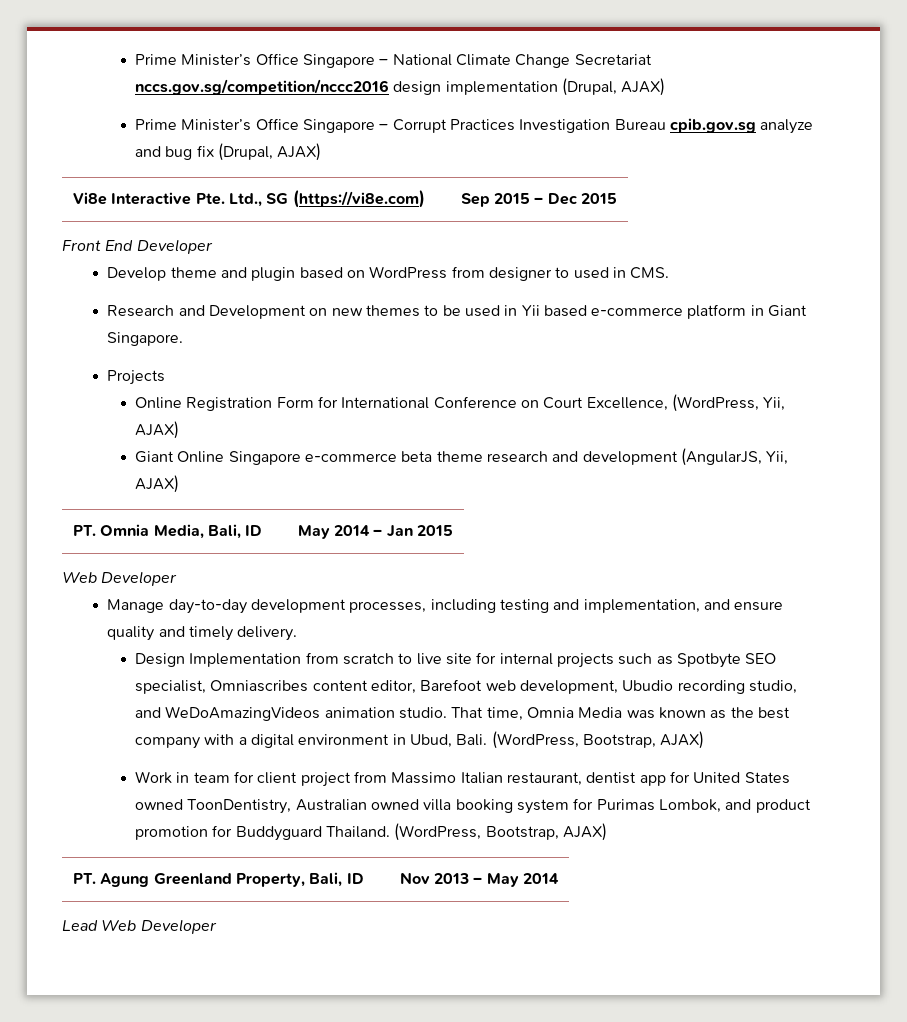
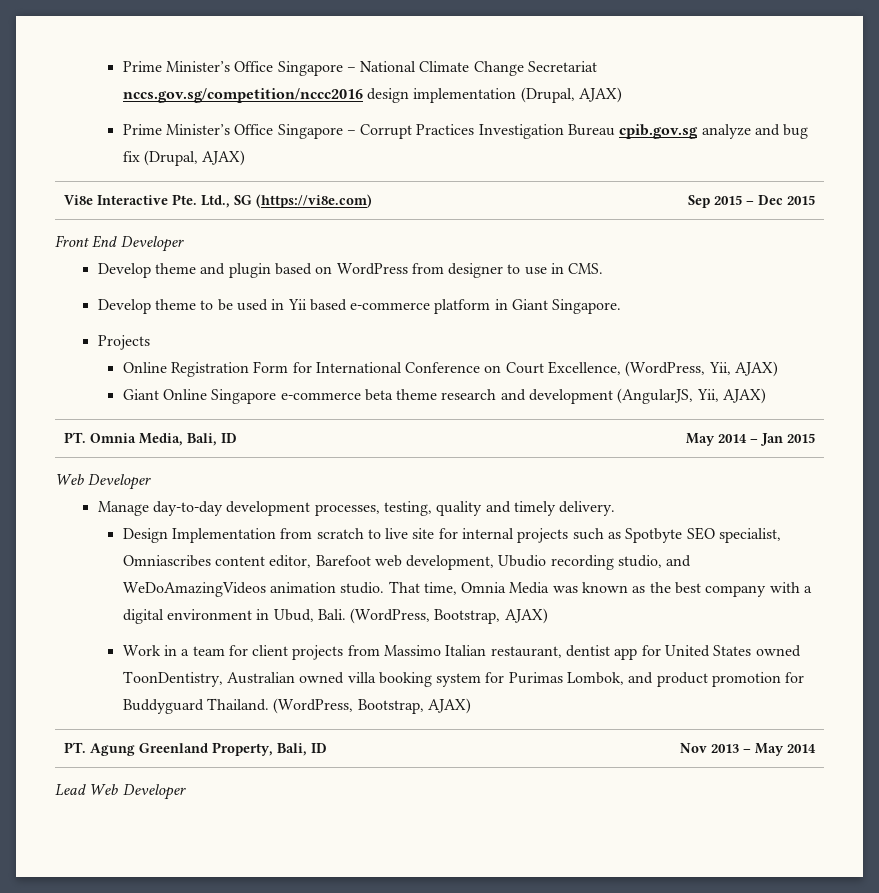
- Develop theme and plugin based on WordPress from designer to used in CMS.
+ Develop theme and plugin based on WordPress from designer to use in CMS.
- Research and Development on new themes to be used in Yii based e-commerce platform in Giant Singapore.
+ Develop theme to be used in Yii based e-commerce platform in Giant Singapore.
- Manage day-to-day development processes, including testing and implementation, and ensure quality and timely delivery.
+ Manage day-to-day development processes, testing, quality and timely delivery.
- Work in team for client project from Massimo Italian restaurant, dentist app for United States owned ToonDentistry, Australian owned villa booking system for Purimas Lombok, and product promotion for Buddyguard Thailand.
+ Work in a team for client projects from Massimo Italian restaurant, dentist app for United States owned ToonDentistry, Australian owned villa booking system for Purimas Lombok, and product promotion for Buddyguard Thailand.

